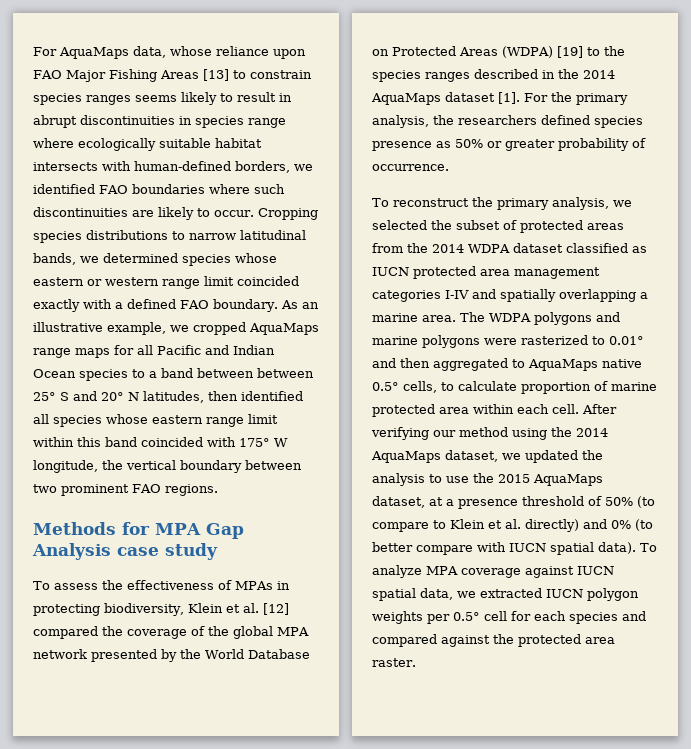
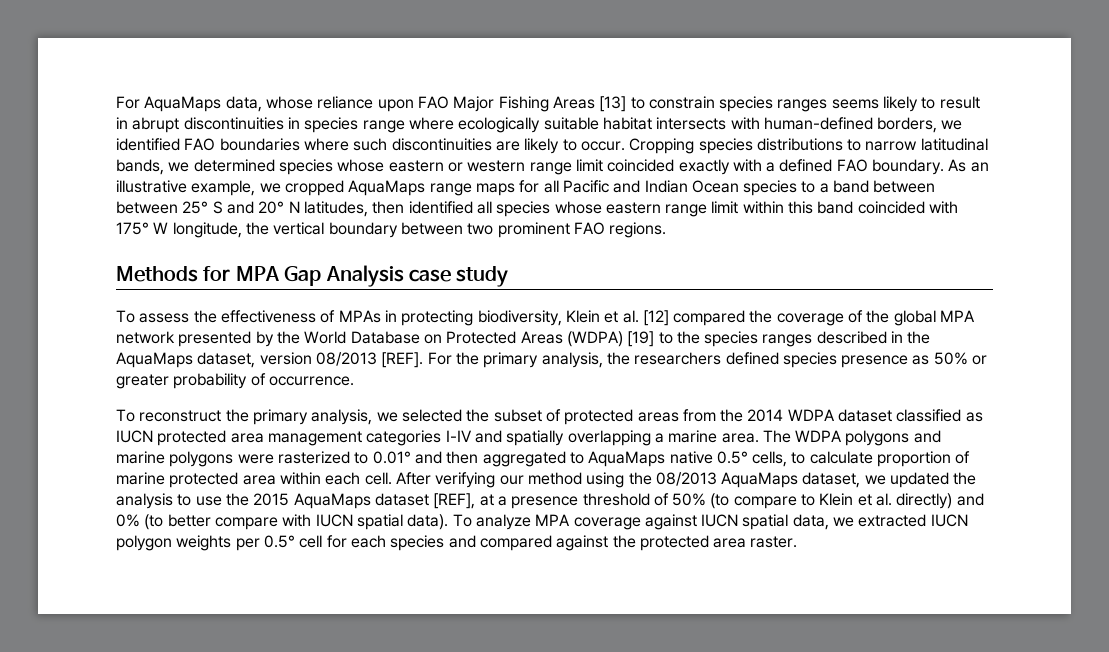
- To assess the effectiveness of MPAs in protecting biodiversity, Klein et al. [12] compared the coverage of the global MPA network presented by the World Database on Protected Areas (WDPA) [19] to the species ranges described in the 2014 AquaMaps dataset [1].
+ To assess the effectiveness of MPAs in protecting biodiversity, Klein et al. [12] compared the coverage of the global MPA network presented by the World Database on Protected Areas (WDPA) [19] to the species ranges described in the AquaMaps dataset, version 08/2013 [REF].
- After verifying our method using the 2014 AquaMaps dataset, we updated the analysis to use the 2015 AquaMaps dataset, at a presence threshold of 50% (to compare to Klein et al. directly) and 0% (to better compare with IUCN spatial data).
+ After verifying our method using the 08/2013 AquaMaps dataset, we updated the analysis to use the 2015 AquaMaps dataset [REF], at a presence threshold of 50% (to compare to Klein et al. directly) and 0% (to better compare with IUCN spatial data).

